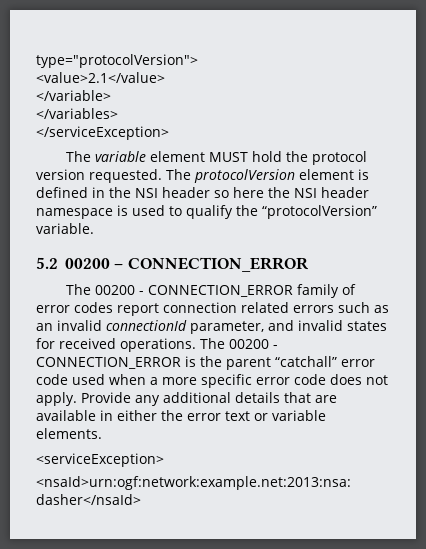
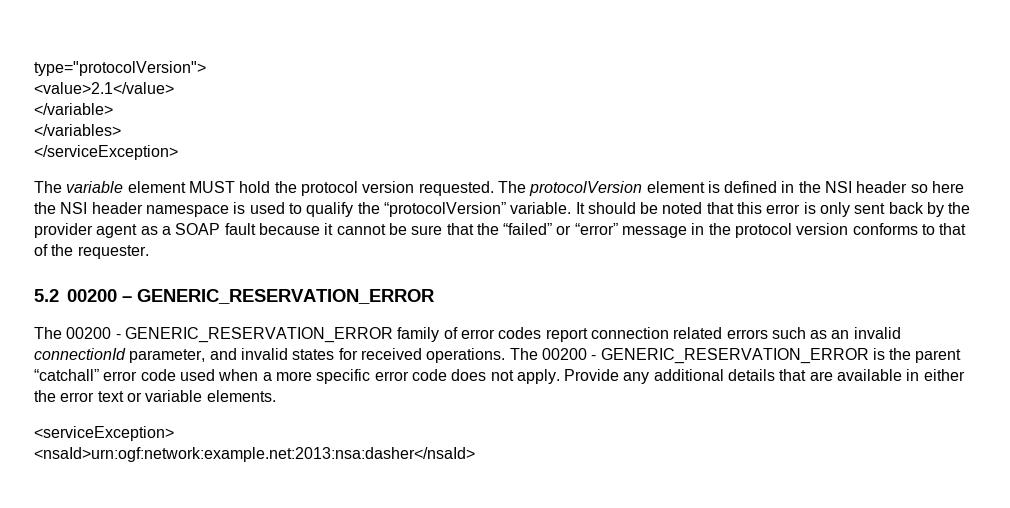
+ It should be noted that this error is only sent back by the provider agent as a SOAP fault because it cannot be sure that the “failed” or “error” message in the protocol version conforms to that of the requester.
- 5.2 00200 – CONNECTION_ERROR
- The 00200 - CONNECTION_ERROR family of error codes report connection related errors such as an invalid connectionId parameter, and invalid states for received operations.
+ 5.2 00200 – GENERIC_RESERVATION_ERROR
+ The 00200 - GENERIC_RESERVATION_ERROR family of error codes report connection related errors such as an invalid connectionId parameter, and invalid states for received operations.
- The 00200 - CONNECTION_ERROR is the parent “catchall” error code used when a more specific error code does not apply.
+ The 00200 - GENERIC_RESERVATION_ERROR is the parent “catchall” error code used when a more specific error code does not apply.

